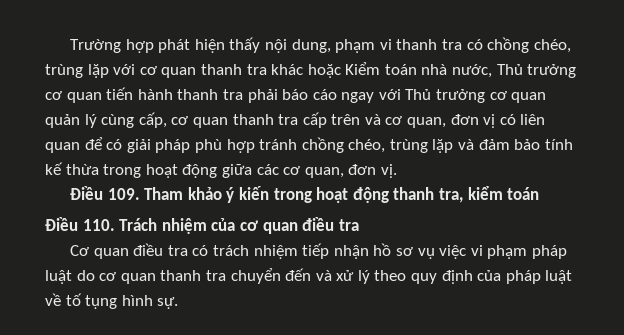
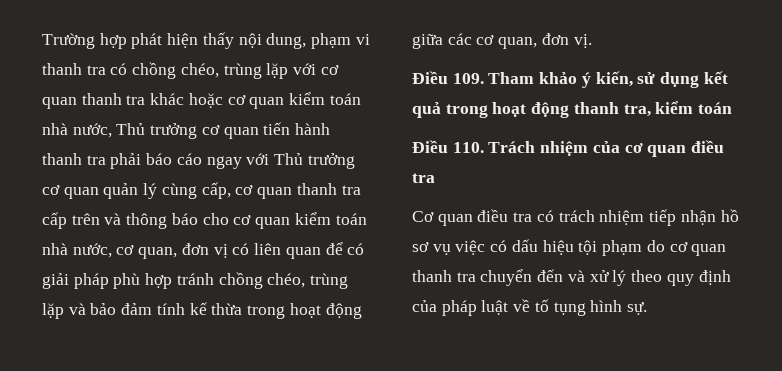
- Trường hợp phát hiện thấy nội dung, phạm vi thanh tra có chồng chéo, trùng lặp với cơ quan thanh tra khác hoặc Kiểm toán nhà nước, Thủ trưởng cơ quan tiến hành thanh tra phải báo cáo ngay với Thủ trưởng cơ quan quản lý cùng cấp, cơ quan thanh tra cấp trên và cơ quan, đơn vị có liên quan để có giải pháp phù hợp tránh chồng chéo, trùng lặp và đảm bảo tính kế thừa trong hoạt động giữa các cơ quan, đơn vị.
+ Trường hợp phát hiện thấy nội dung, phạm vi thanh tra có chồng chéo, trùng lặp với cơ quan thanh tra khác hoặc cơ quan kiểm toán nhà nước, Thủ trưởng cơ quan tiến hành thanh tra phải báo cáo ngay với Thủ trưởng cơ quan quản lý cùng cấp, cơ quan thanh tra cấp trên và thông báo cho cơ quan kiểm toán nhà nước, cơ quan, đơn vị có liên quan để có giải pháp phù hợp tránh chồng chéo, trùng lặp và bảo đảm tính kế thừa trong hoạt động giữa các cơ quan, đơn vị.
- Điều 109. Tham khảo ý kiến trong hoạt động thanh tra, kiểm toán
+ Điều 109. Tham khảo ý kiến, sử dụng kết quả trong hoạt động thanh tra, kiểm toán
- Cơ quan điều tra có trách nhiệm tiếp nhận hồ sơ vụ việc vi phạm pháp luật do cơ quan thanh tra chuyển đến và xử lý theo quy định của pháp luật về tố tụng hình sự.
+ Cơ quan điều tra có trách nhiệm tiếp nhận hồ sơ vụ việc có dấu hiệu tội phạm do cơ quan thanh tra chuyển đến và xử lý theo quy định của pháp luật về tố tụng hình sự.

